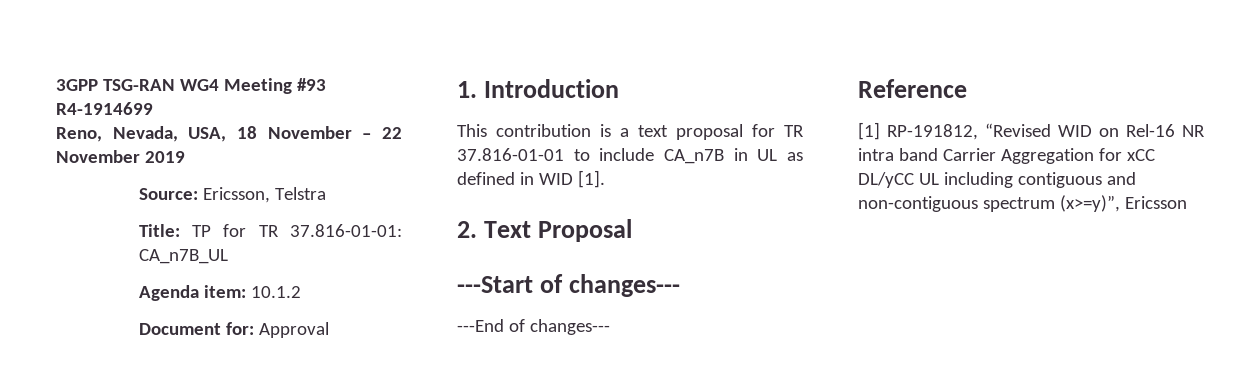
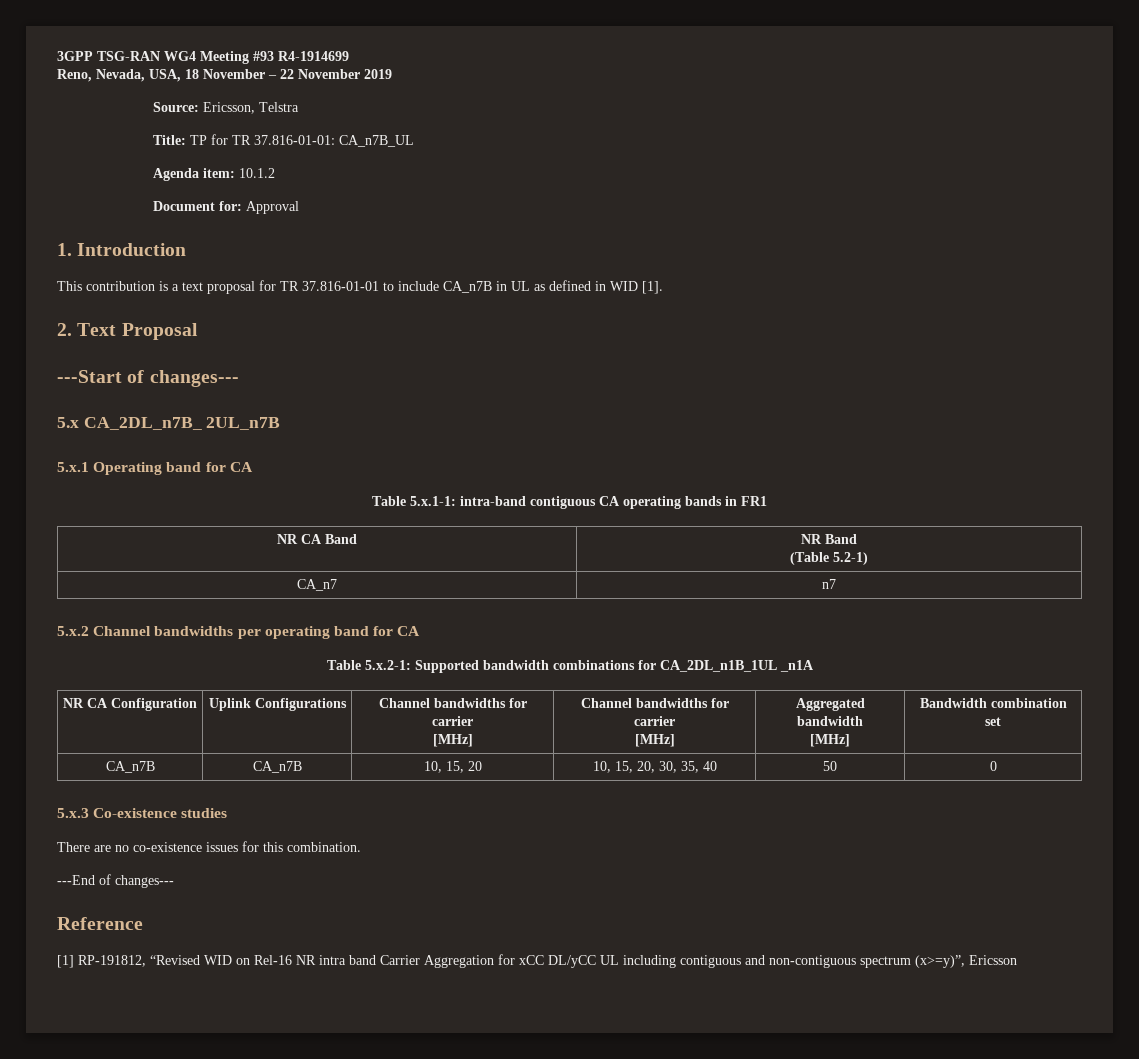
+ 5.x CA_2DL_n7B_ 2UL_n7B
+ 5.x.1 Operating band for CA
+ Table 5.x.1-1: intra-band contiguous CA operating bands in FR1
+ NR CA Band | NR Band
+ (Table 5.2-1)
+ CA_n7 | n7
+ 5.x.2 Channel bandwidths per operating band for CA
+ Table 5.x.2-1: Supported bandwidth combinations for CA_2DL_n1B_1UL _n1A
+ NR CA Configuration | Uplink Configurations | Channel bandwidths for carrier
+ [MHz] | Channel bandwidths for carrier
+ [MHz] | Aggregated bandwidth
+ [MHz] | Bandwidth combination set
+ CA_n7B | CA_n7B | 10, 15, 20 | 10, 15, 20, 30, 35, 40 | 50 | 0
+ 5.x.3 Co-existence studies
+ There are no co-existence issues for this combination.

